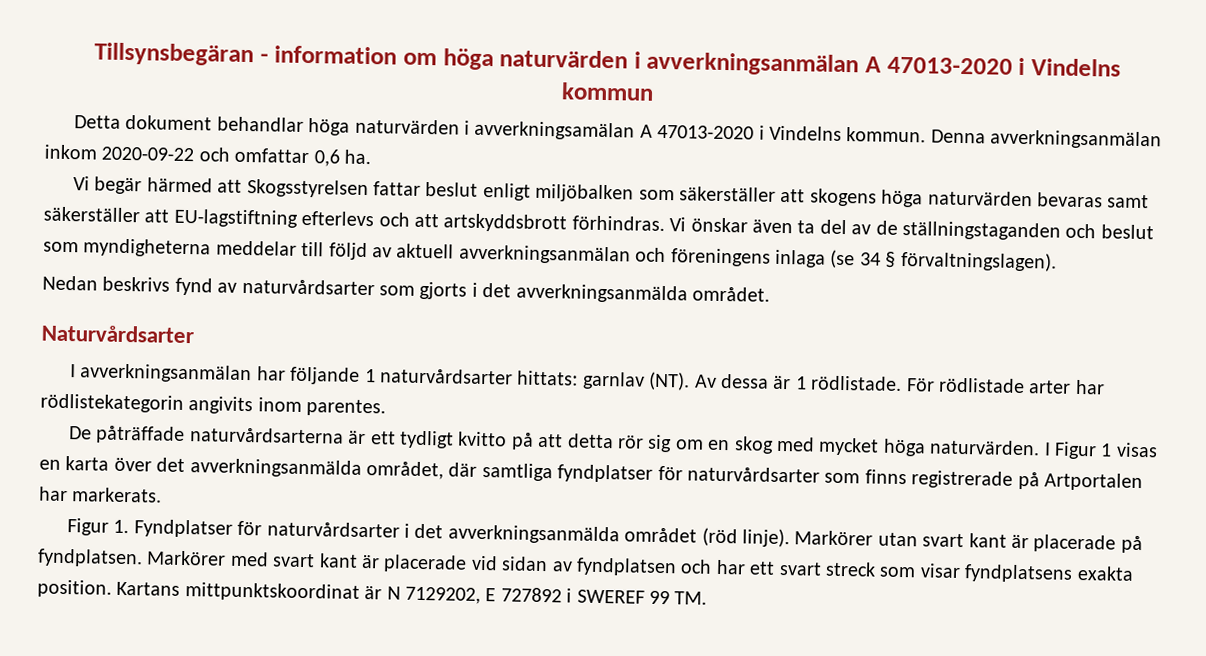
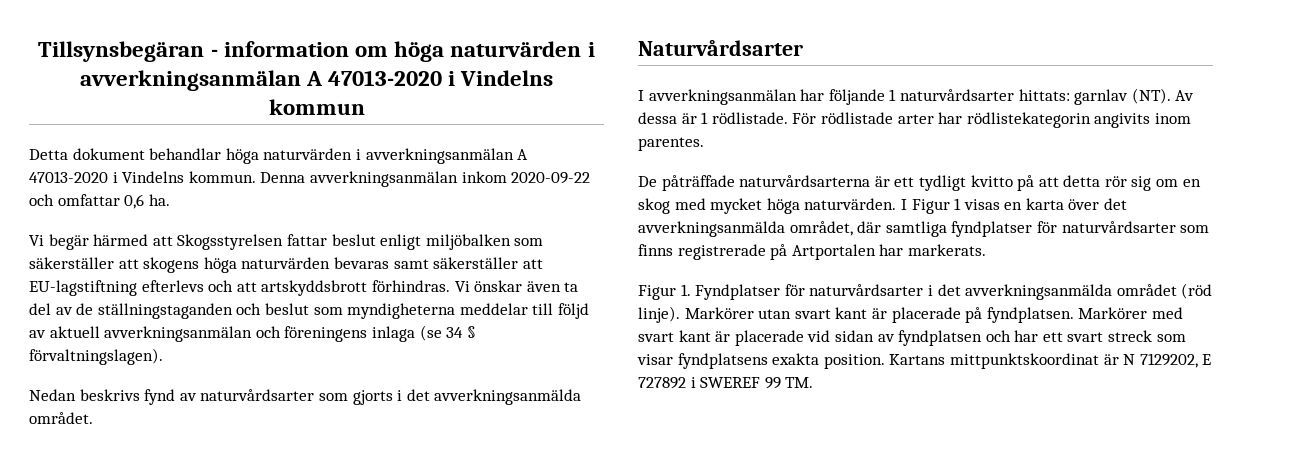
- Detta dokument behandlar höga naturvärden i avverkningsamälan A 47013-2020 i Vindelns kommun.
+ Detta dokument behandlar höga naturvärden i avverkningsanmälan A 47013-2020 i Vindelns kommun.

